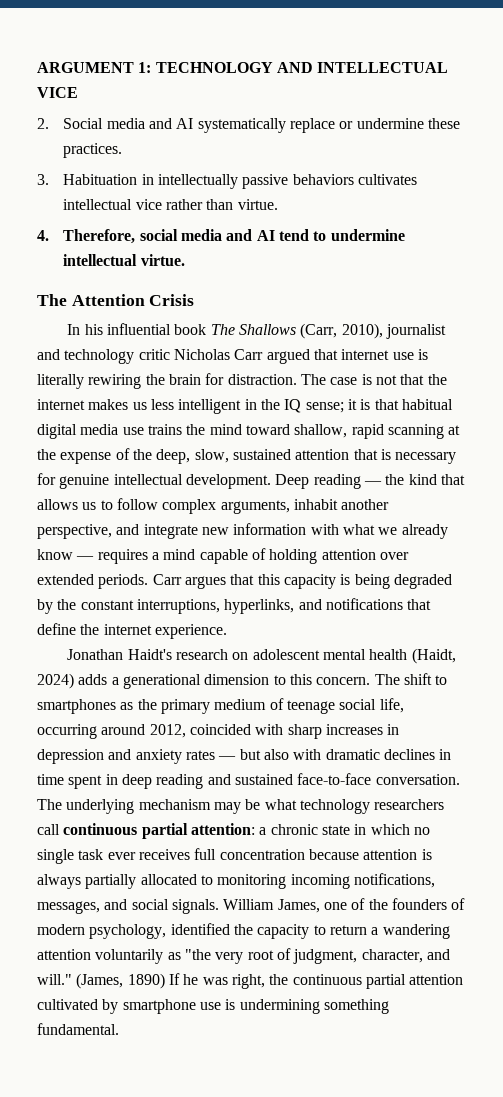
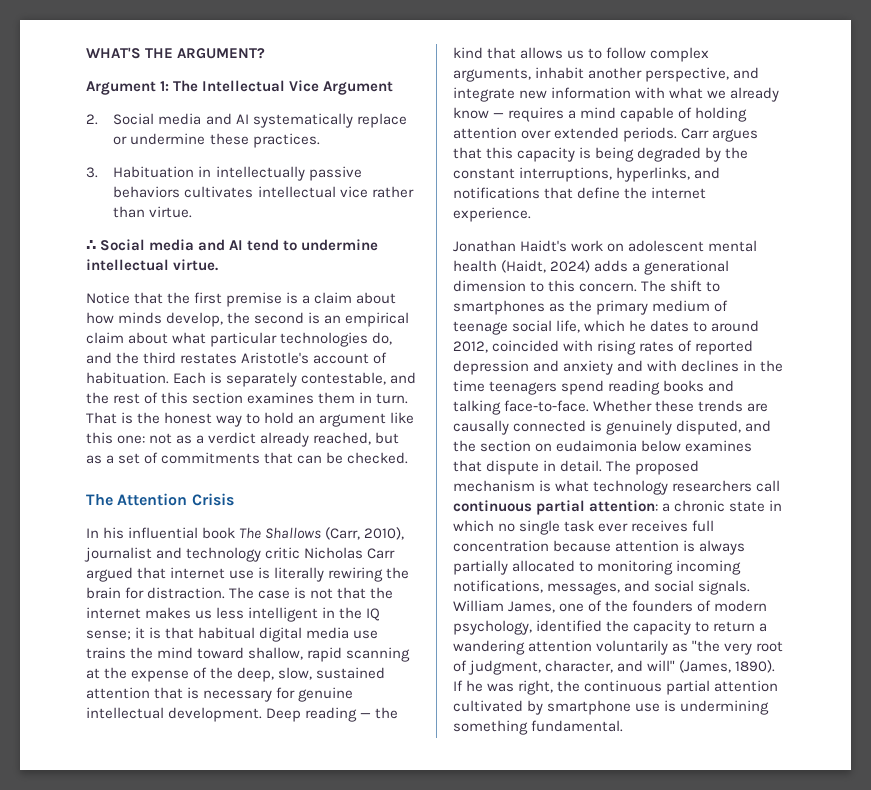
- ARGUMENT 1: TECHNOLOGY AND INTELLECTUAL VICE
+ WHAT'S THE ARGUMENT?
+ Argument 1: The Intellectual Vice Argument
- 4. Therefore, social media and AI tend to undermine intellectual virtue.
+ ∴ Social media and AI tend to undermine intellectual virtue.
+ Notice that the first premise is a claim about how minds develop, the second is an empirical claim about what particular technologies do, and the third restates Aristotle's account of habituation. Each is separately contestable, and the rest of this section examines them in turn. That is the honest way to hold an argument like this one: not as a verdict already reached, but as a set of commitments that can be checked.
- Jonathan Haidt's research on adolescent mental health (Haidt, 2024) adds a generational dimension to this concern.
+ Jonathan Haidt's work on adolescent mental health (Haidt, 2024) adds a generational dimension to this concern.
- The shift to smartphones as the primary medium of teenage social life, occurring around 2012, coincided with sharp increases in depression and anxiety rates — but also with dramatic declines in time spent in deep reading and sustained face-to-face conversation. The underlying mechanism may be what technology researchers call continuous partial attention: a chronic state in which no single task ever receives full concentration because attention is always partially allocated to monitoring incoming notifications, messages, and social signals.
+ The shift to smartphones as the primary medium of teenage social life, which he dates to around 2012, coincided with rising rates of reported depression and anxiety and with declines in the time teenagers spend reading books and talking face-to-face. Whether these trends are causally connected is genuinely disputed, and the section on eudaimonia below examines that dispute in detail. The proposed mechanism is what technology researchers call continuous partial attention: a chronic state in which no single task ever receives full concentration because attention is always partially allocated to monitoring incoming notifications, messages, and social signals.
- William James, one of the founders of modern psychology, identified the capacity to return a wandering attention voluntarily as "the very root of judgment, character, and will." (James, 1890) If he was right, the continuous partial attention cultivated by smartphone use is undermining something fundamental.
+ William James, one of the founders of modern psychology, identified the capacity to return a wandering attention voluntarily as "the very root of judgment, character, and will" (James, 1890). If he was right, the continuous partial attention cultivated by smartphone use is undermining something fundamental.

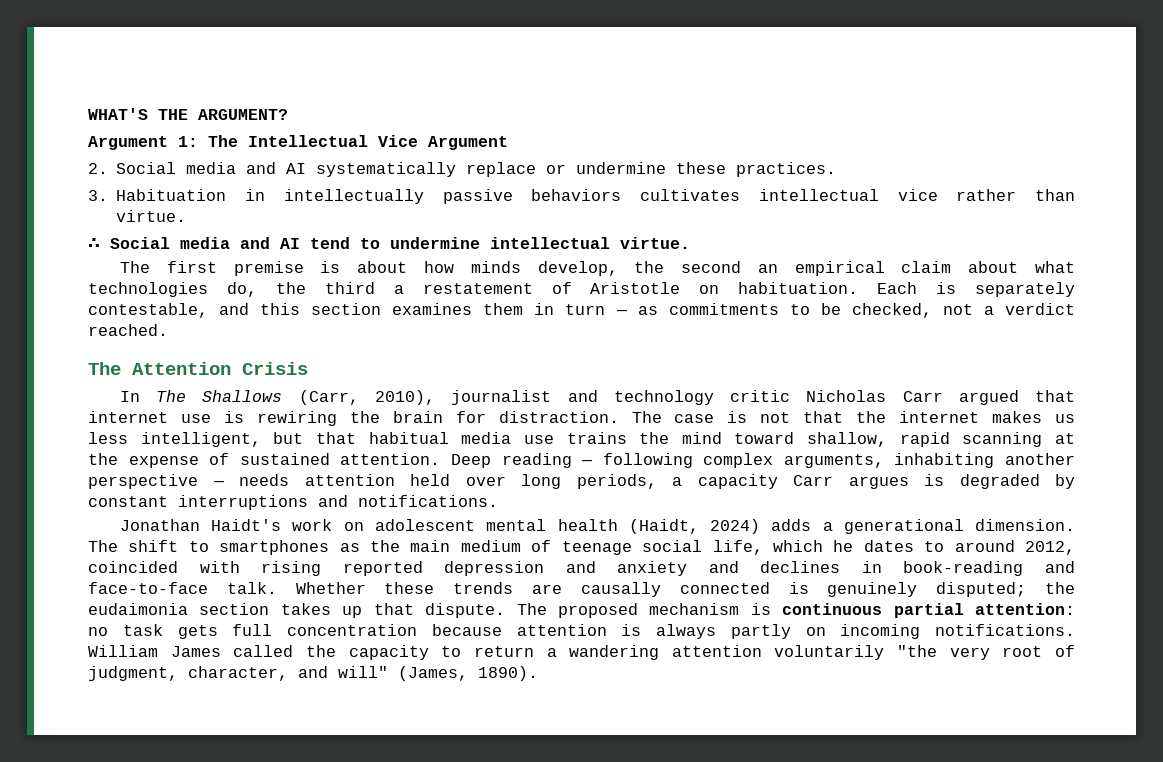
- Notice that the first premise is a claim about how minds develop, the second is an empirical claim about what particular technologies do, and the third restates Aristotle's account of habituation.
+ The first premise is about how minds develop, the second an empirical claim about what technologies do, the third a restatement of Aristotle on habituation.
- Each is separately contestable, and the rest of this section examines them in turn. That is the honest way to hold an argument like this one: not as a verdict already reached, but as a set of commitments that can be checked.
+ Each is separately contestable, and this section examines them in turn — as commitments to be checked, not a verdict reached.
- In his influential book The Shallows (Carr, 2010), journalist and technology critic Nicholas Carr argued that internet use is literally rewiring the brain for distraction.
+ In The Shallows (Carr, 2010), journalist and technology critic Nicholas Carr argued that internet use is rewiring the brain for distraction.
- The case is not that the internet makes us less intelligent in the IQ sense; it is that habitual digital media use trains the mind toward shallow, rapid scanning at the expense of the deep, slow, sustained attention that is necessary for genuine intellectual development. Deep reading — the kind that allows us to follow complex arguments, inhabit another perspective, and integrate new information with what we already know — requires a mind capable of holding attention over extended periods. Carr argues that this capacity is being degraded by the constant interruptions, hyperlinks, and notifications that define the internet experience.
+ The case is not that the internet makes us less intelligent, but that habitual media use trains the mind toward shallow, rapid scanning at the expense of sustained attention. Deep reading — following complex arguments, inhabiting another perspective — needs attention held over long periods, a capacity Carr argues is degraded by constant interruptions and notifications.
- Jonathan Haidt's work on adolescent mental health (Haidt, 2024) adds a generational dimension to this concern.
+ Jonathan Haidt's work on adolescent mental health (Haidt, 2024) adds a generational dimension.
- The shift to smartphones as the primary medium of teenage social life, which he dates to around 2012, coincided with rising rates of reported depression and anxiety and with declines in the time teenagers spend reading books and talking face-to-face.
+ The shift to smartphones as the main medium of teenage social life, which he dates to around 2012, coincided with rising reported depression and anxiety and declines in book-reading and face-to-face talk.
- Whether these trends are causally connected is genuinely disputed, and the section on eudaimonia below examines that dispute in detail. The proposed mechanism is what technology researchers call continuous partial attention: a chronic state in which no single task ever receives full concentration because attention is always partially allocated to monitoring incoming notifications, messages, and social signals. William James, one of the founders of modern psychology, identified the capacity to return a wandering attention voluntarily as "the very root of judgment, character, and will" (James, 1890). If he was right, the continuous partial attention cultivated by smartphone use is undermining something fundamental.
+ Whether these trends are causally connected is genuinely disputed; the eudaimonia section takes up that dispute. The proposed mechanism is continuous partial attention: no task gets full concentration because attention is always partly on incoming notifications. William James called the capacity to return a wandering attention voluntarily "the very root of judgment, character, and will" (James, 1890).

